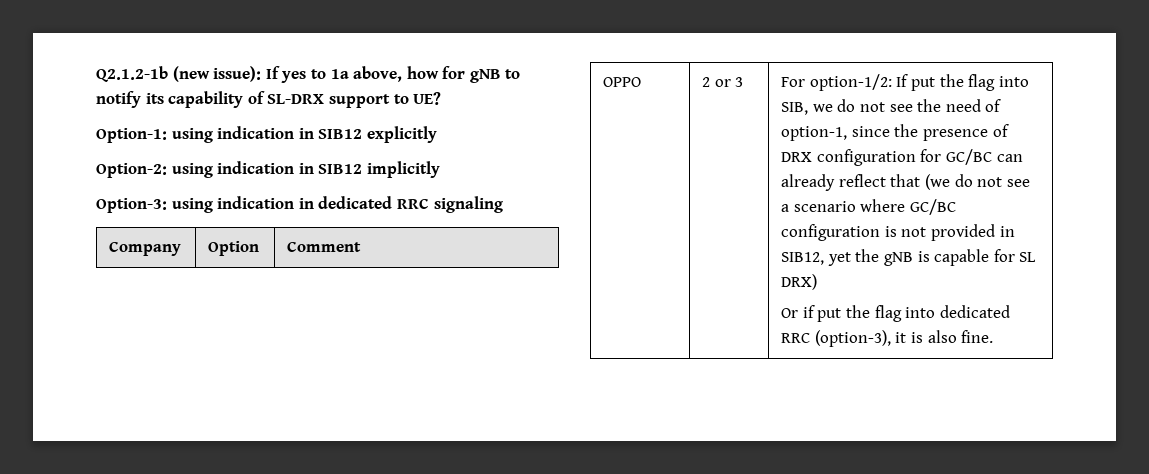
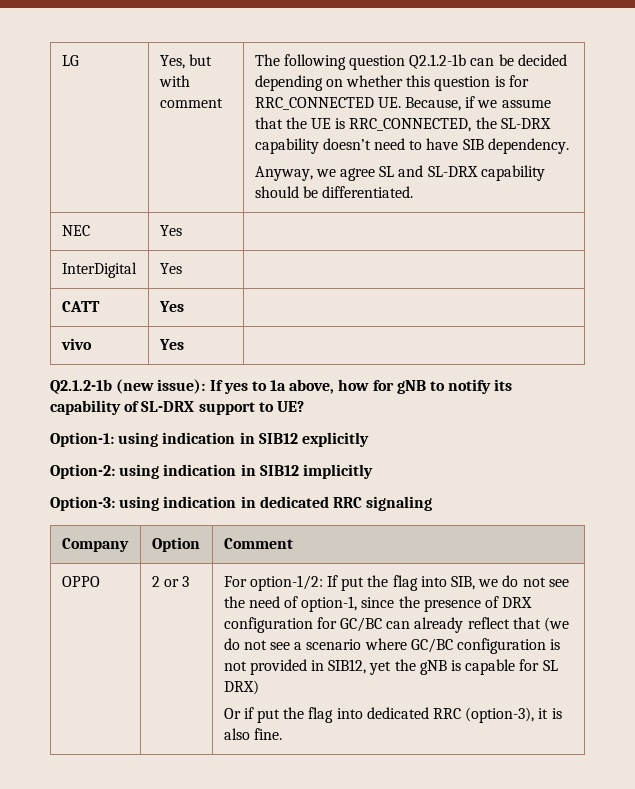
+ LG | Yes, but with comment | The following question Q2.1.2-1b can be decided depending on whether this question is for RRC_CONNECTED UE. Because, if we assume that the UE is RRC_CONNECTED, the SL-DRX capability doesn’t need to have SIB dependency.
+ Anyway, we agree SL and SL-DRX capability should be differentiated.
+ NEC | Yes |
+ InterDigital | Yes |
+ CATT | Yes |
+ vivo | Yes |

